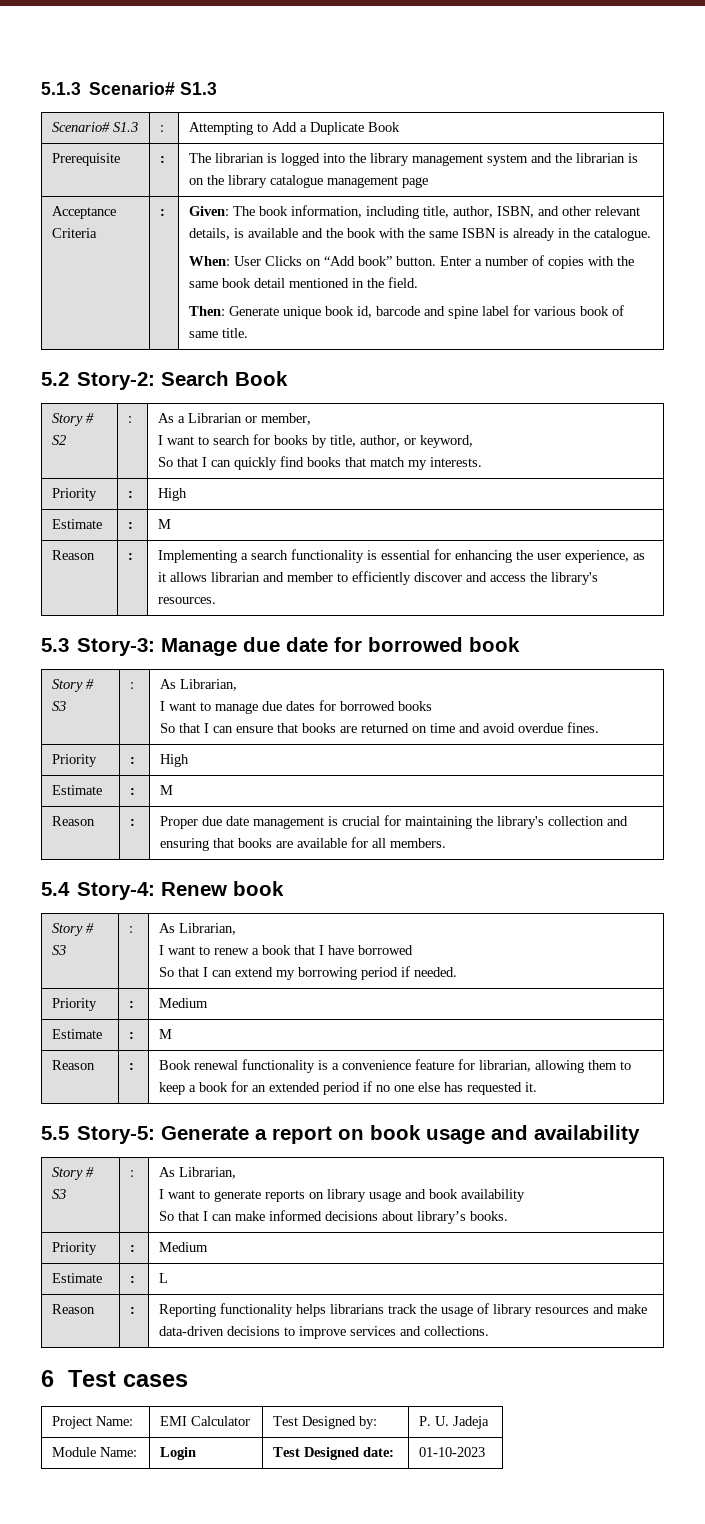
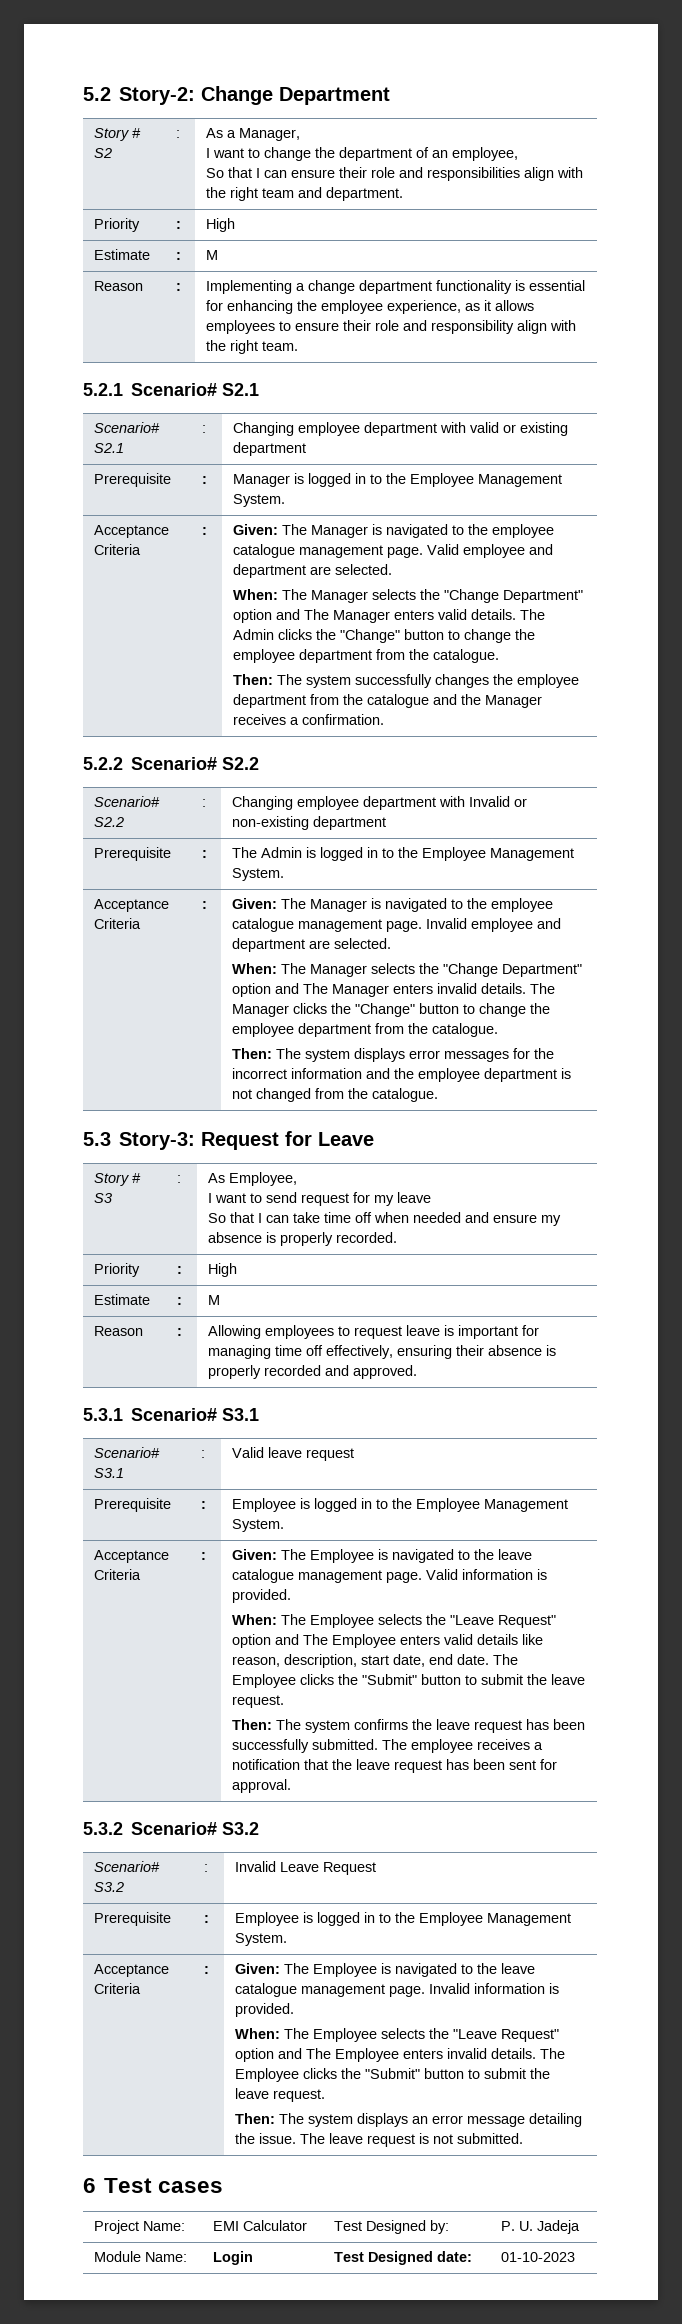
- 5.1.3 Scenario# S1.3
- Scenario# S1.3 | : | Attempting to Add a Duplicate Book
- Prerequisite | : | The librarian is logged into the library management system and the librarian is on the library catalogue management page
- Acceptance Criteria | : | Given: The book information, including title, author, ISBN, and other relevant details, is available and the book with the same ISBN is already in the catalogue.
- When: User Clicks on “Add book” button. Enter a number of copies with the same book detail mentioned in the field.
- Then: Generate unique book id, barcode and spine label for various book of same title.
- 5.2 Story-2: Search Book
+ 5.2 Story-2: Change Department
- Story # S2 | : | As a Librarian or member,
- I want to search for books by title, author, or keyword,
- So that I can quickly find books that match my interests.
+ Story # S2 | : | As a Manager,
+ I want to change the department of an employee,
+ So that I can ensure their role and responsibilities align with the right team and department.
- Reason | : | Implementing a search functionality is essential for enhancing the user experience, as it allows librarian and member to efficiently discover and access the library's resources.
- 5.3 Story-3: Manage due date for borrowed book
- Story # S3 | : | As Librarian,
- I want to manage due dates for borrowed books
- So that I can ensure that books are returned on time and avoid overdue fines.
+ Reason | : | Implementing a change department functionality is essential for enhancing the employee experience, as it allows employees to ensure their role and responsibility align with the right team.
+ 5.2.1 Scenario# S2.1
+ Scenario# S2.1 | : | Changing employee department with valid or existing department
+ Prerequisite | : | Manager is logged in to the Employee Management System.
+ Acceptance Criteria | : | Given: The Manager is navigated to the employee catalogue management page. Valid employee and department are selected.
+ When: The Manager selects the "Change Department" option and The Manager enters valid details. The Admin clicks the "Change" button to change the employee department from the catalogue.
+ Then: The system successfully changes the employee department from the catalogue and the Manager receives a confirmation.
+ 5.2.2 Scenario# S2.2
+ Scenario# S2.2 | : | Changing employee department with Invalid or non-existing department
+ Prerequisite | : | The Admin is logged in to the Employee Management System.
+ Acceptance Criteria | : | Given: The Manager is navigated to the employee catalogue management page. Invalid employee and department are selected.
+ When: The Manager selects the "Change Department" option and The Manager enters invalid details. The Manager clicks the "Change" button to change the employee department from the catalogue.
+ Then: The system displays error messages for the incorrect information and the employee department is not changed from the catalogue.
+ 5.3 Story-3: Request for Leave
+ Story # S3 | : | As Employee,
+ I want to send request for my leave
+ So that I can take time off when needed and ensure my absence is properly recorded.
  Priority | : | High
  Estimate | : | M
- Reason | : | Proper due date management is crucial for maintaining the library's collection and ensuring that books are available for all members.
- 5.4 Story-4: Renew book
- Story # S3 | : | As Librarian,
- I want to renew a book that I have borrowed
- So that I can extend my borrowing period if needed.
- Priority | : | Medium
- Estimate | : | M
- Reason | : | Book renewal functionality is a convenience feature for librarian, allowing them to keep a book for an extended period if no one else has requested it.
- 5.5 Story-5: Generate a report on book usage and availability
- Story # S3 | : | As Librarian,
- I want to generate reports on library usage and book availability
- So that I can make informed decisions about library’s books.
- Priority | : | Medium
- Estimate | : | L
- Reason | : | Reporting functionality helps librarians track the usage of library resources and make data-driven decisions to improve services and collections.
+ Reason | : | Allowing employees to request leave is important for managing time off effectively, ensuring their absence is properly recorded and approved.
+ 5.3.1 Scenario# S3.1
+ Scenario# S3.1 | : | Valid leave request
+ Prerequisite | : | Employee is logged in to the Employee Management System.
+ Acceptance Criteria | : | Given: The Employee is navigated to the leave catalogue management page. Valid information is provided.
+ When: The Employee selects the "Leave Request" option and The Employee enters valid details like reason, description, start date, end date. The Employee clicks the "Submit" button to submit the leave request.
+ Then: The system confirms the leave request has been successfully submitted. The employee receives a notification that the leave request has been sent for approval.
+ 5.3.2 Scenario# S3.2
+ Scenario# S3.2 | : | Invalid Leave Request
+ Prerequisite | : | Employee is logged in to the Employee Management System.
+ Acceptance Criteria | : | Given: The Employee is navigated to the leave catalogue management page. Invalid information is provided.
+ When: The Employee selects the "Leave Request" option and The Employee enters invalid details. The Employee clicks the "Submit" button to submit the leave request.
+ Then: The system displays an error message detailing the issue. The leave request is not submitted.

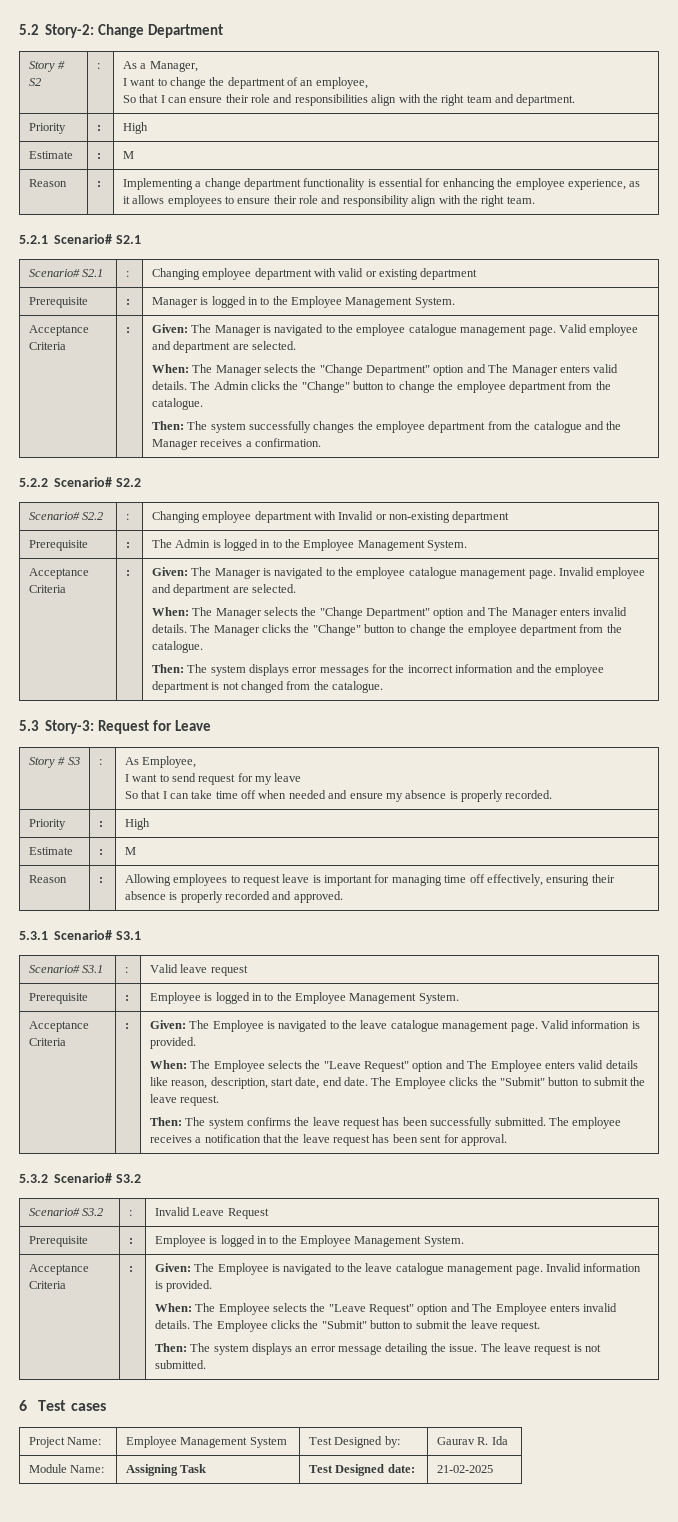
- Project Name: | EMI Calculator | Test Designed by: | P. U. Jadeja
+ Project Name: | Employee Management System | Test Designed by: | Gaurav R. Ida
- Module Name: | Login | Test Designed date: | 01-10-2023
+ Module Name: | Assigning Task | Test Designed date: | 21-02-2025

